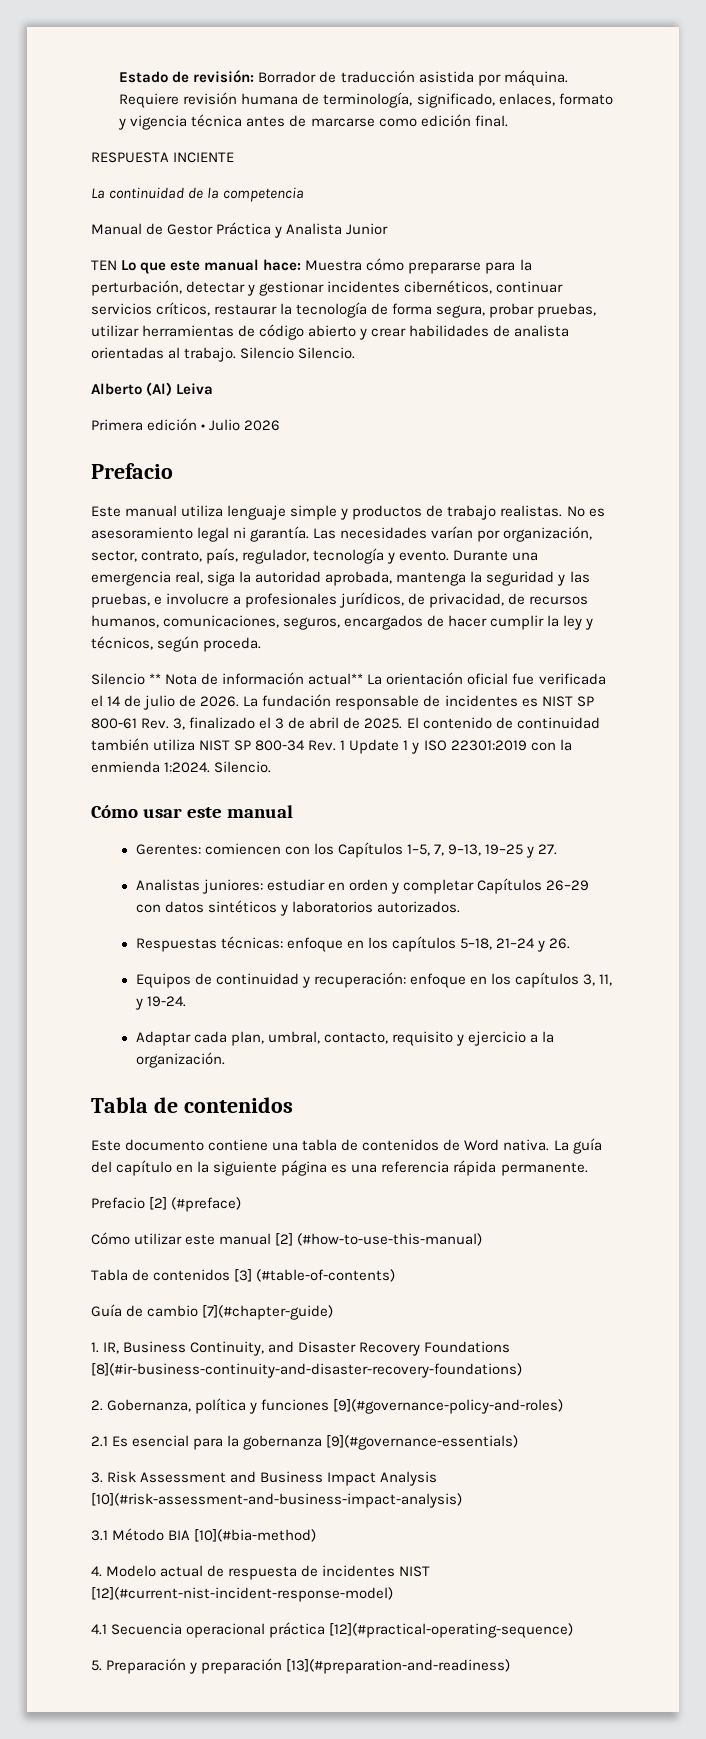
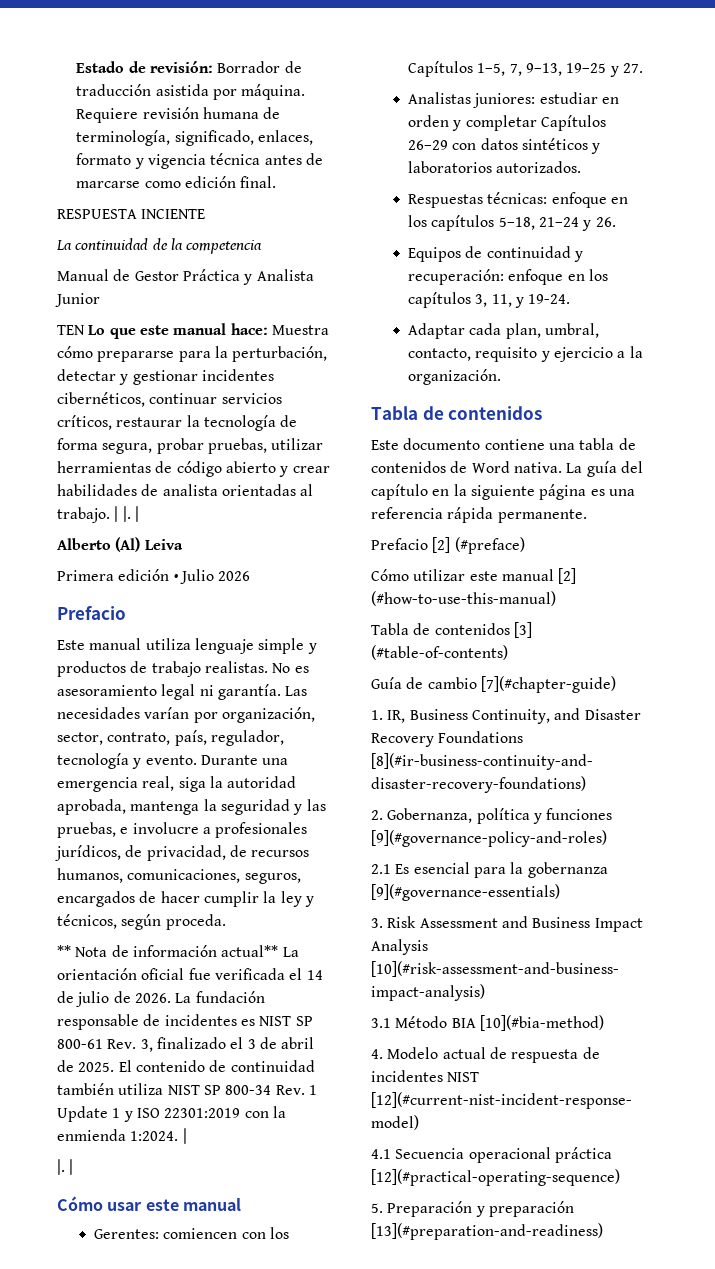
- Silencio Silencio.
+ | |. |
- Silencio ** Nota de información actual** La orientación oficial fue verificada el 14 de julio de 2026.
+ ** Nota de información actual** La orientación oficial fue verificada el 14 de julio de 2026.
- El contenido de continuidad también utiliza NIST SP 800-34 Rev. 1 Update 1 y ISO 22301:2019 con la enmienda 1:2024. Silencio.
+ El contenido de continuidad también utiliza NIST SP 800-34 Rev. 1 Update 1 y ISO 22301:2019 con la enmienda 1:2024. |
+ |. |

